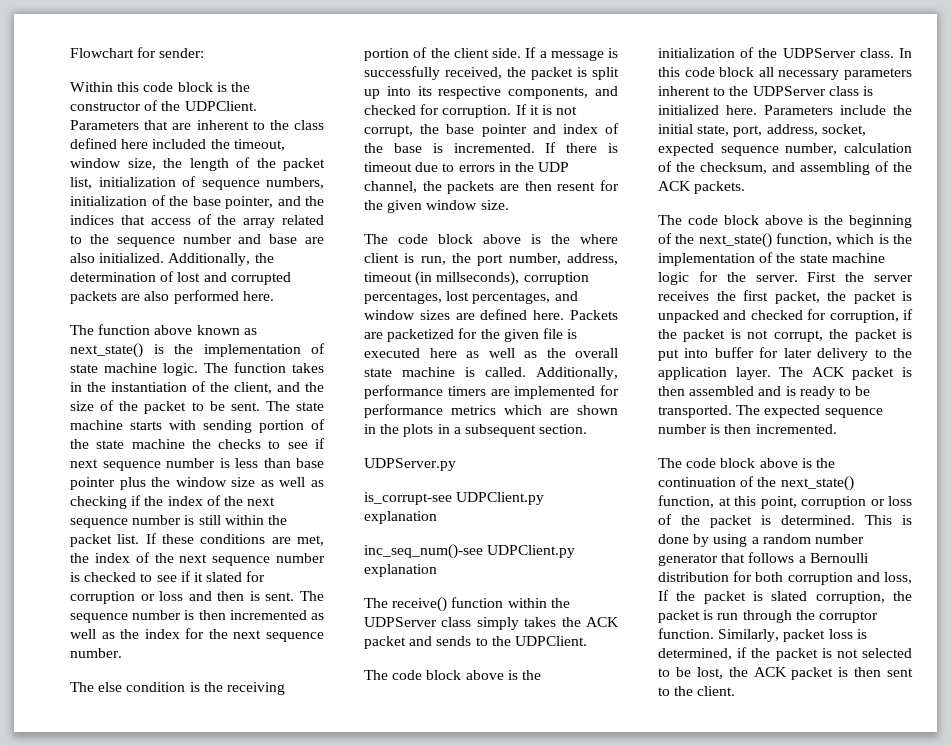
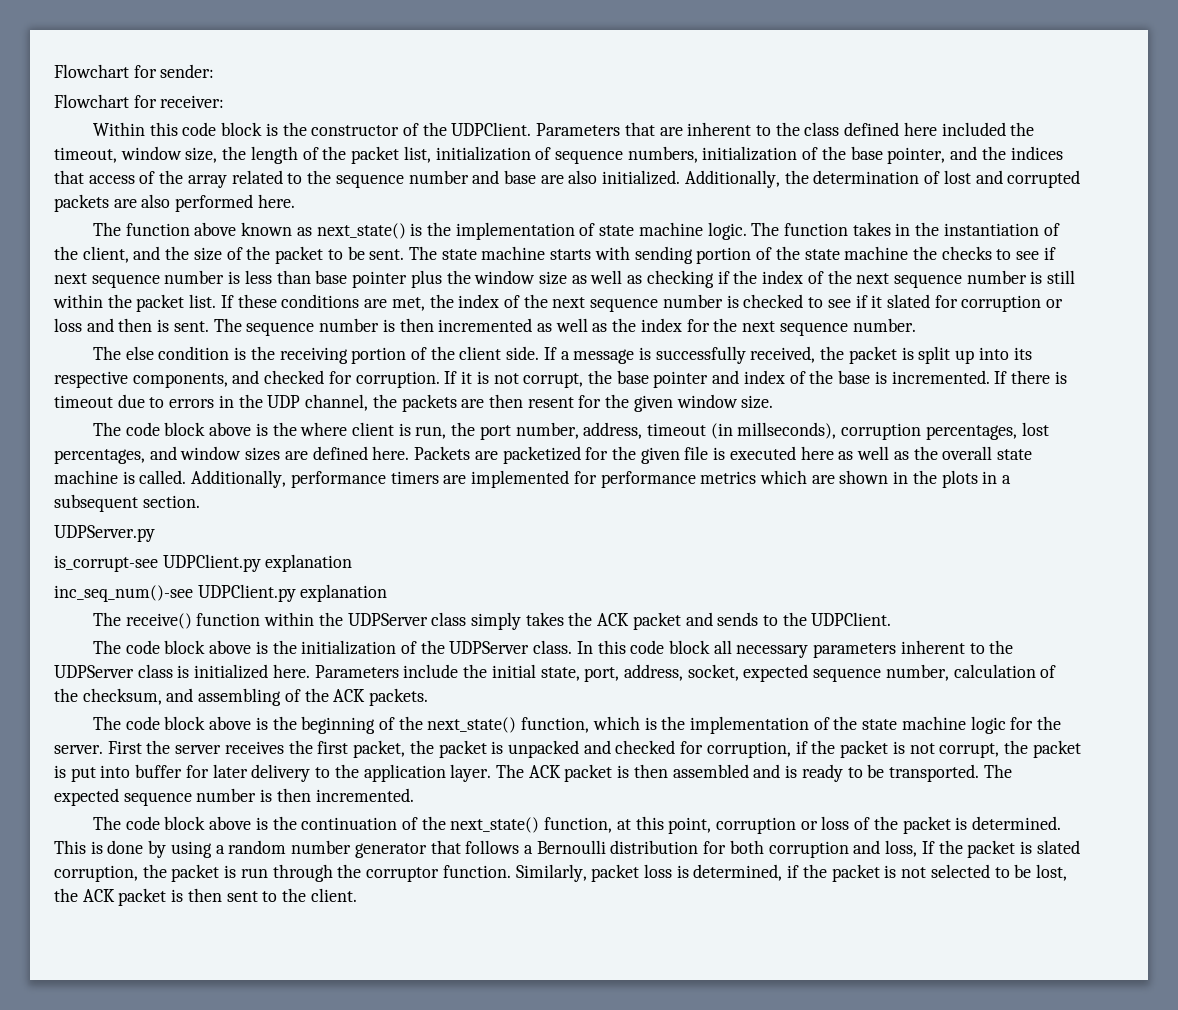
+ Flowchart for receiver:

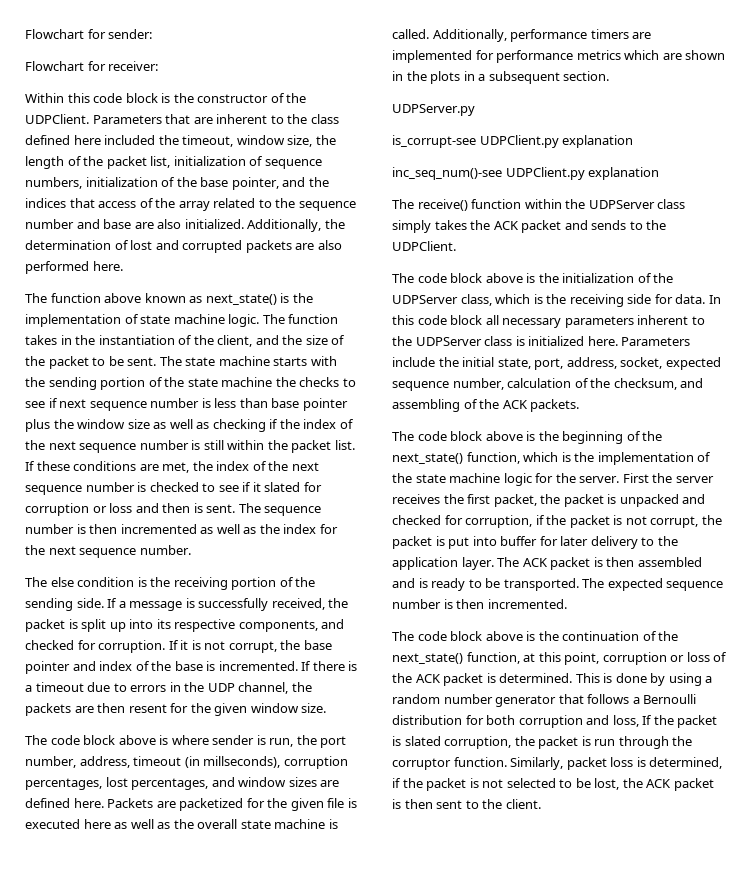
- The state machine starts with sending portion of the state machine the checks to see if next sequence number is less than base pointer plus the window size as well as checking if the index of the next sequence number is still within the packet list.
+ The state machine starts with the sending portion of the state machine the checks to see if next sequence number is less than base pointer plus the window size as well as checking if the index of the next sequence number is still within the packet list.
- The else condition is the receiving portion of the client side.
+ The else condition is the receiving portion of the sending side.
- If there is timeout due to errors in the UDP channel, the packets are then resent for the given window size.
+ If there is a timeout due to errors in the UDP channel, the packets are then resent for the given window size.
- The code block above is the where client is run, the port number, address, timeout (in millseconds), corruption percentages, lost percentages, and window sizes are defined here.
+ The code block above is where sender is run, the port number, address, timeout (in millseconds), corruption percentages, lost percentages, and window sizes are defined here.
- The code block above is the initialization of the UDPServer class.
+ The code block above is the initialization of the UDPServer class, which is the receiving side for data.
- The code block above is the continuation of the next_state() function, at this point, corruption or loss of the packet is determined.
+ The code block above is the continuation of the next_state() function, at this point, corruption or loss of the ACK packet is determined.

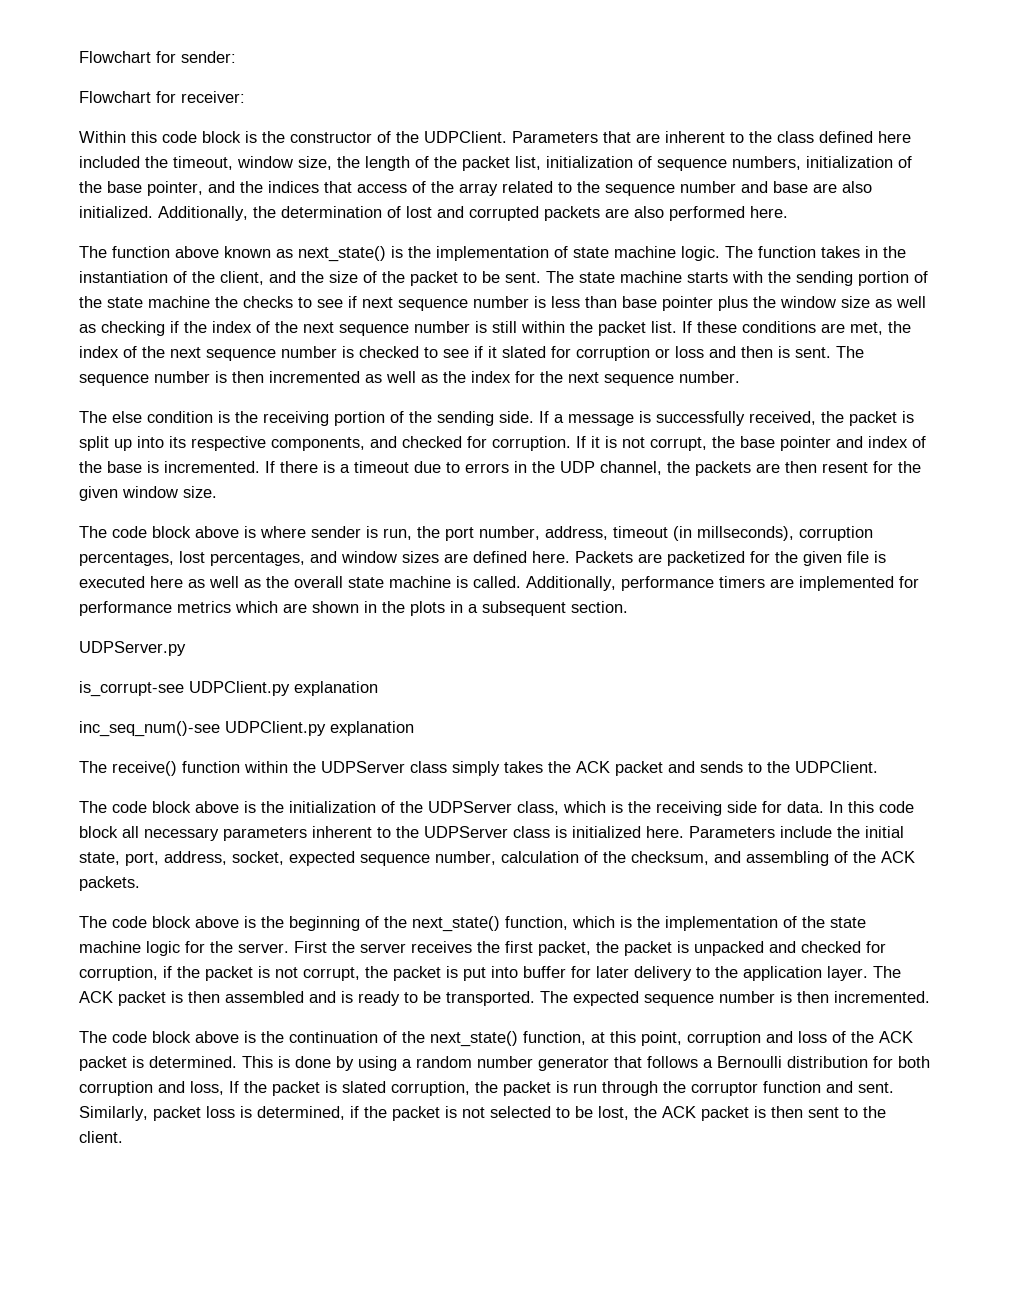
- The code block above is the continuation of the next_state() function, at this point, corruption or loss of the ACK packet is determined.
+ The code block above is the continuation of the next_state() function, at this point, corruption and loss of the ACK packet is determined.
- This is done by using a random number generator that follows a Bernoulli distribution for both corruption and loss, If the packet is slated corruption, the packet is run through the corruptor function.
+ This is done by using a random number generator that follows a Bernoulli distribution for both corruption and loss, If the packet is slated corruption, the packet is run through the corruptor function and sent.

